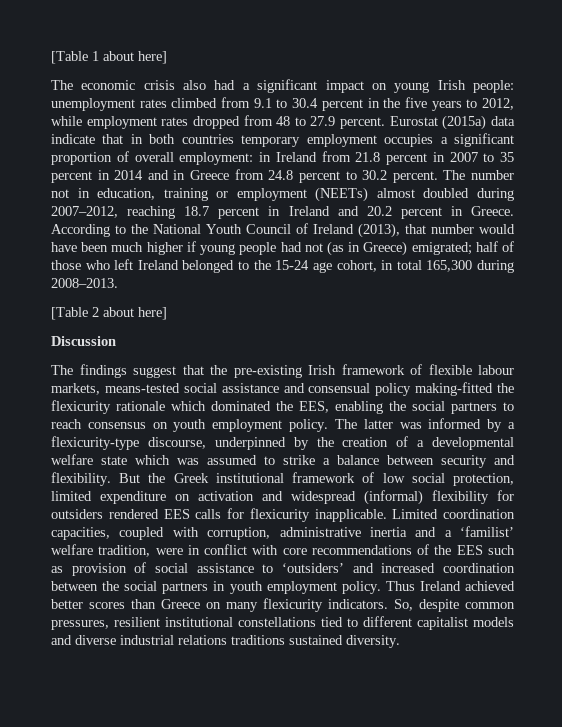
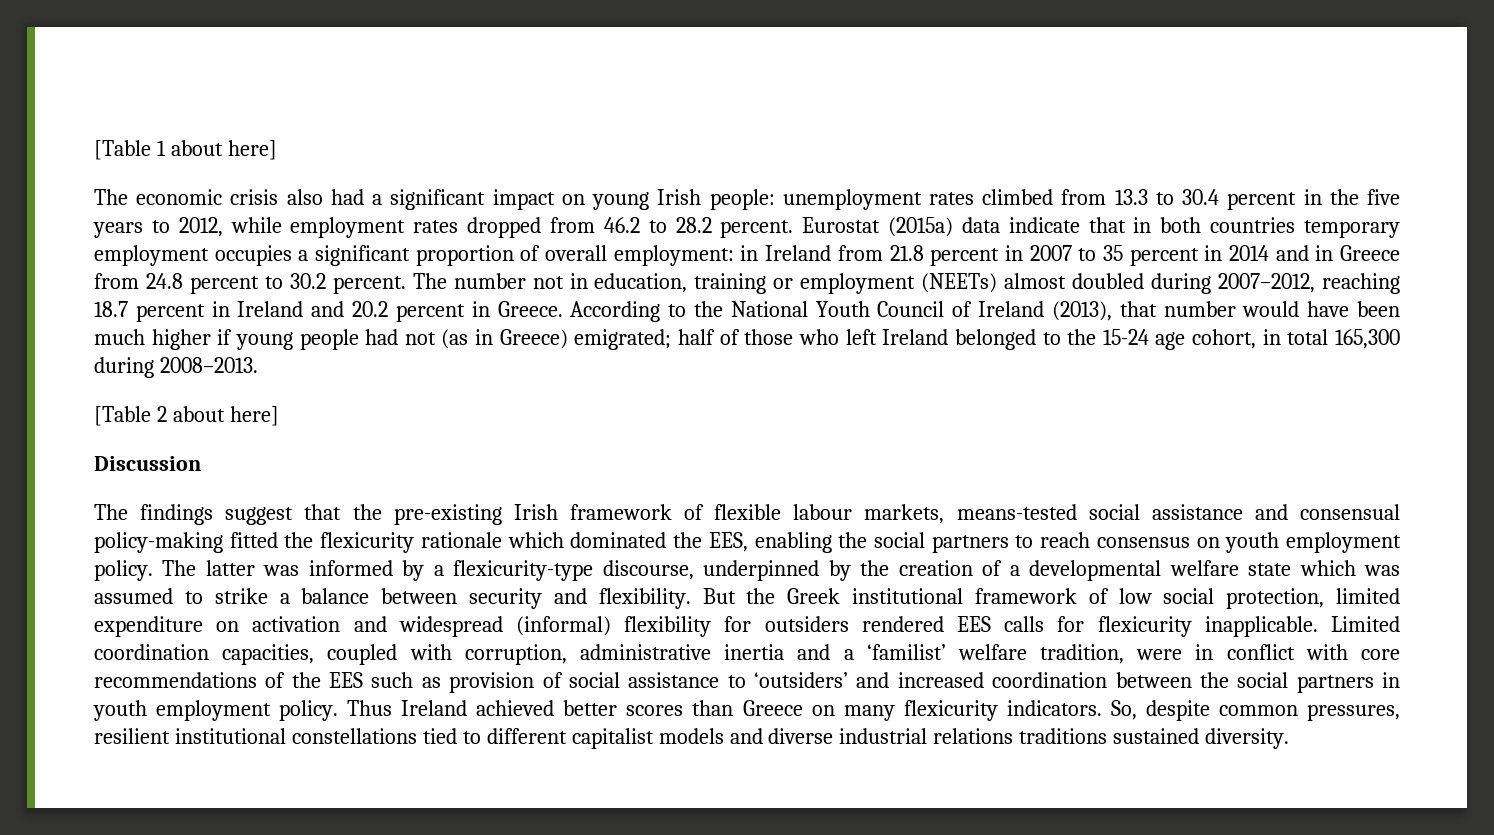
- The economic crisis also had a significant impact on young Irish people: unemployment rates climbed from 9.1 to 30.4 percent in the five years to 2012, while employment rates dropped from 48 to 27.9 percent.
+ The economic crisis also had a significant impact on young Irish people: unemployment rates climbed from 13.3 to 30.4 percent in the five years to 2012, while employment rates dropped from 46.2 to 28.2 percent.
- The findings suggest that the pre-existing Irish framework of flexible labour markets, means-tested social assistance and consensual policy making-fitted the flexicurity rationale which dominated the EES, enabling the social partners to reach consensus on youth employment policy.
+ The findings suggest that the pre-existing Irish framework of flexible labour markets, means-tested social assistance and consensual policy-making fitted the flexicurity rationale which dominated the EES, enabling the social partners to reach consensus on youth employment policy.

